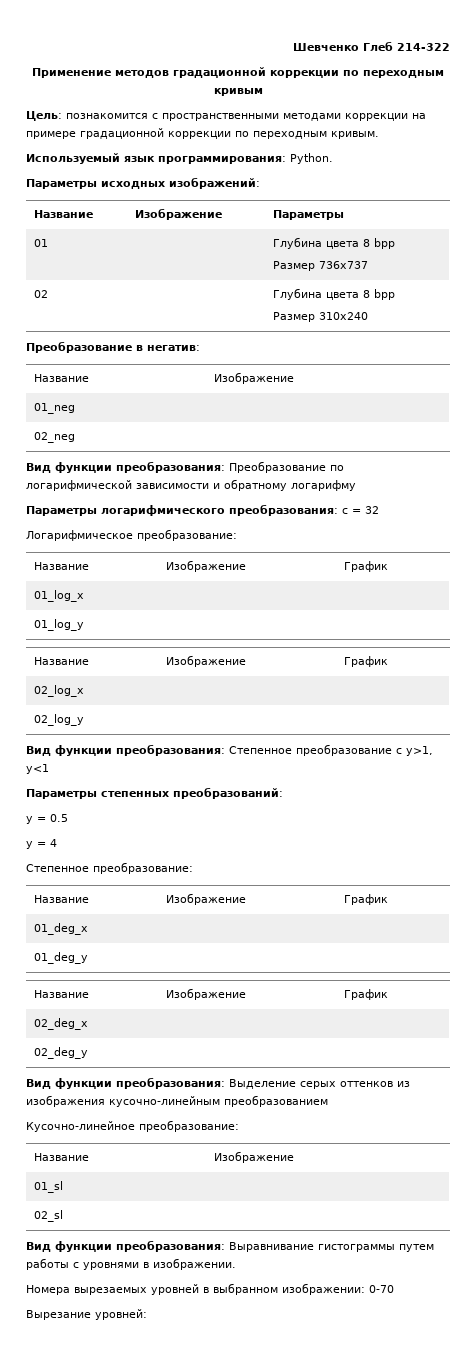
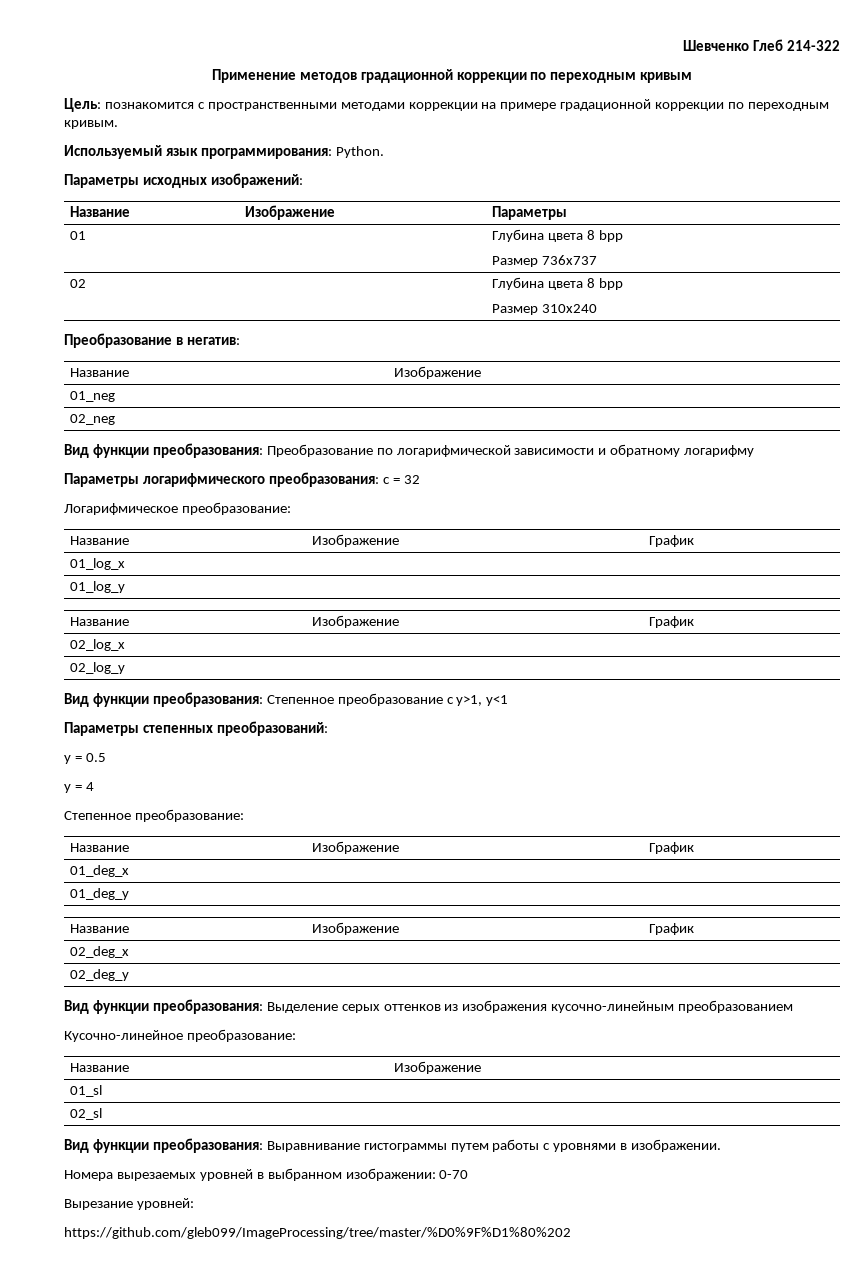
+ https://github.com/gleb099/ImageProcessing/tree/master/%D0%9F%D1%80%202

